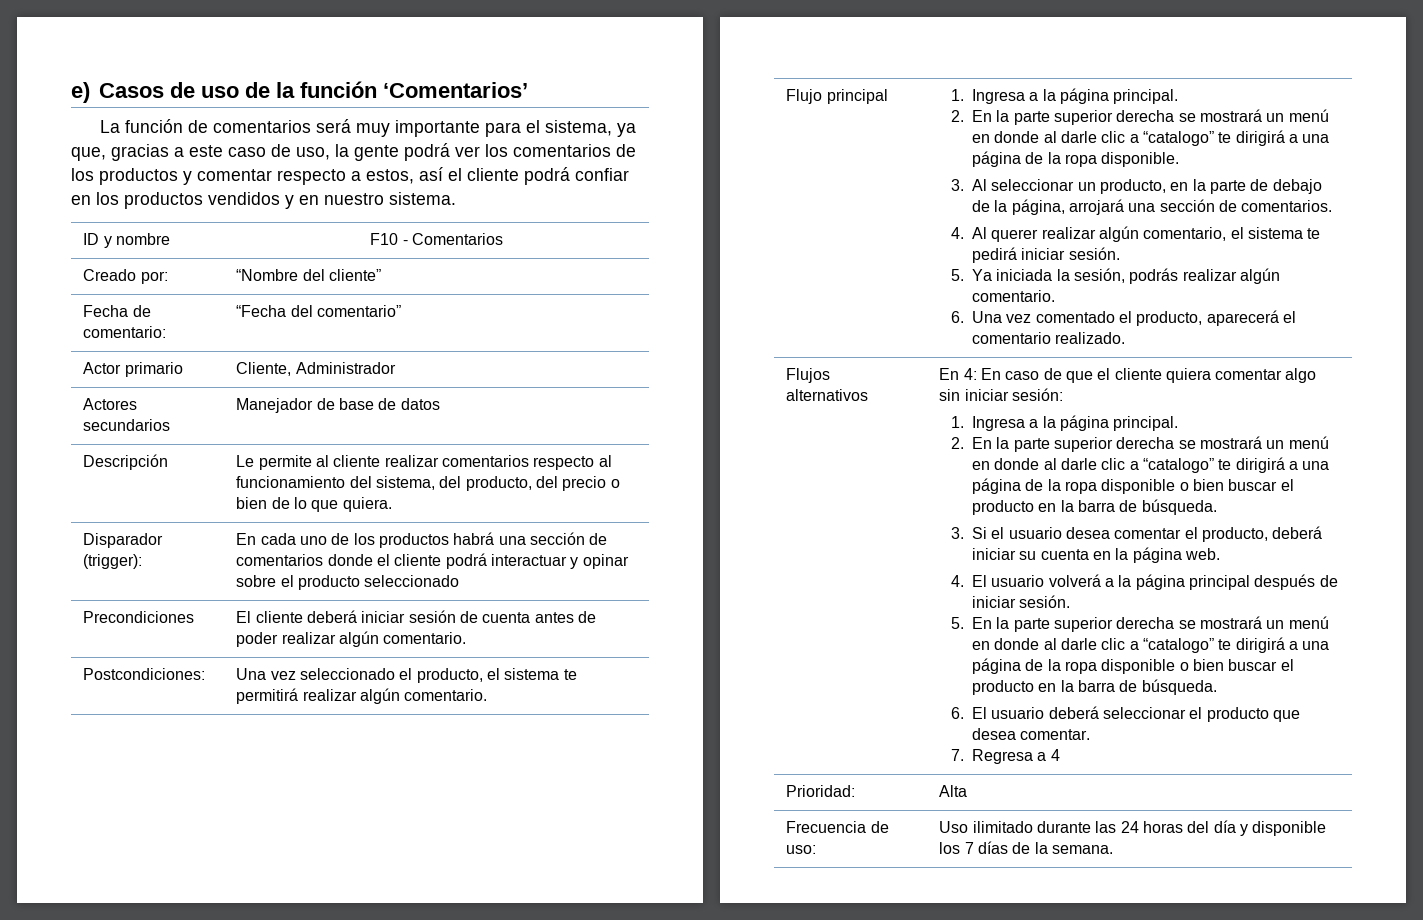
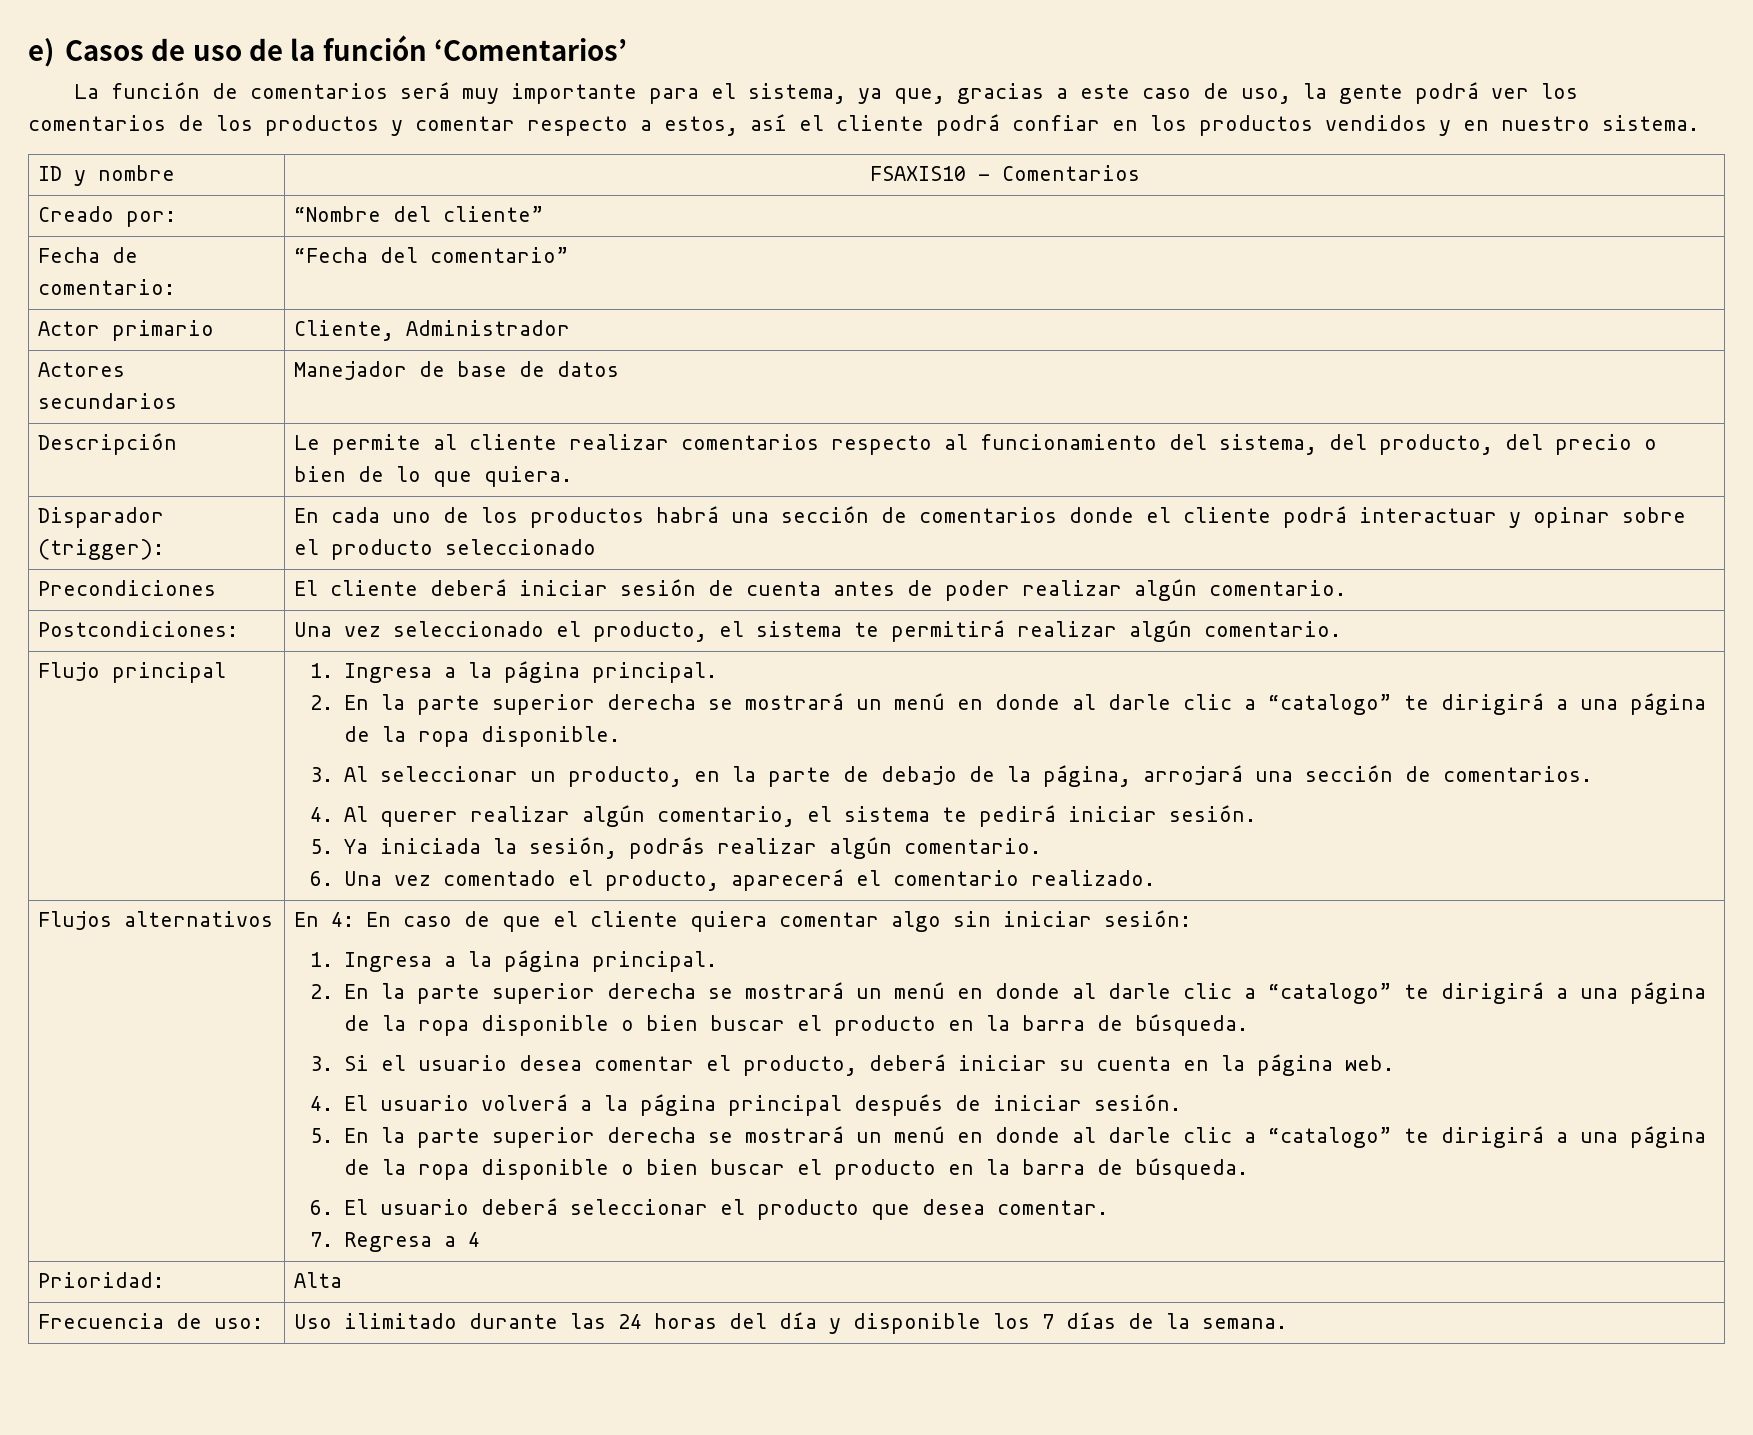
- ID y nombre | F10 - Comentarios
+ ID y nombre | FSAXIS10 - Comentarios

